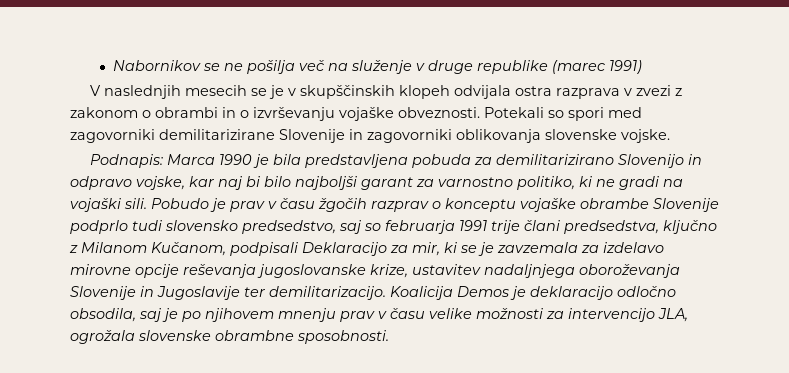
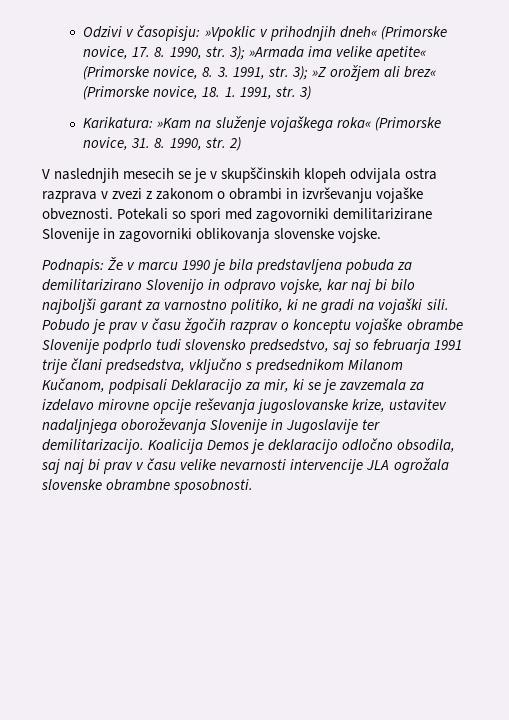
- Nabornikov se ne pošilja več na služenje v druge republike (marec 1991)
+ Odzivi v časopisju: »Vpoklic v prihodnjih dneh« (Primorske novice, 17. 8. 1990, str. 3); »Armada ima velike apetite« (Primorske novice, 8. 3. 1991, str. 3); »Z orožjem ali brez« (Primorske novice, 18. 1. 1991, str. 3)
+ Karikatura: »Kam na služenje vojaškega roka« (Primorske novice, 31. 8. 1990, str. 2)
- V naslednjih mesecih se je v skupščinskih klopeh odvijala ostra razprava v zvezi z zakonom o obrambi in o izvrševanju vojaške obveznosti.
+ V naslednjih mesecih se je v skupščinskih klopeh odvijala ostra razprava v zvezi z zakonom o obrambi in izvrševanju vojaške obveznosti.
- Podnapis: Marca 1990 je bila predstavljena pobuda za demilitarizirano Slovenijo in odpravo vojske, kar naj bi bilo najboljši garant za varnostno politiko, ki ne gradi na vojaški sili.
+ Podnapis: Že v marcu 1990 je bila predstavljena pobuda za demilitarizirano Slovenijo in odpravo vojske, kar naj bi bilo najboljši garant za varnostno politiko, ki ne gradi na vojaški sili.
- Pobudo je prav v času žgočih razprav o konceptu vojaške obrambe Slovenije podprlo tudi slovensko predsedstvo, saj so februarja 1991 trije člani predsedstva, ključno z Milanom Kučanom, podpisali Deklaracijo za mir, ki se je zavzemala za izdelavo mirovne opcije reševanja jugoslovanske krize, ustavitev nadaljnjega oboroževanja Slovenije in Jugoslavije ter demilitarizacijo.
+ Pobudo je prav v času žgočih razprav o konceptu vojaške obrambe Slovenije podprlo tudi slovensko predsedstvo, saj so februarja 1991 trije člani predsedstva, vključno s predsednikom Milanom Kučanom, podpisali Deklaracijo za mir, ki se je zavzemala za izdelavo mirovne opcije reševanja jugoslovanske krize, ustavitev nadaljnjega oboroževanja Slovenije in Jugoslavije ter demilitarizacijo.
- Koalicija Demos je deklaracijo odločno obsodila, saj je po njihovem mnenju prav v času velike možnosti za intervencijo JLA, ogrožala slovenske obrambne sposobnosti.
+ Koalicija Demos je deklaracijo odločno obsodila, saj naj bi prav v času velike nevarnosti intervencije JLA ogrožala slovenske obrambne sposobnosti.

